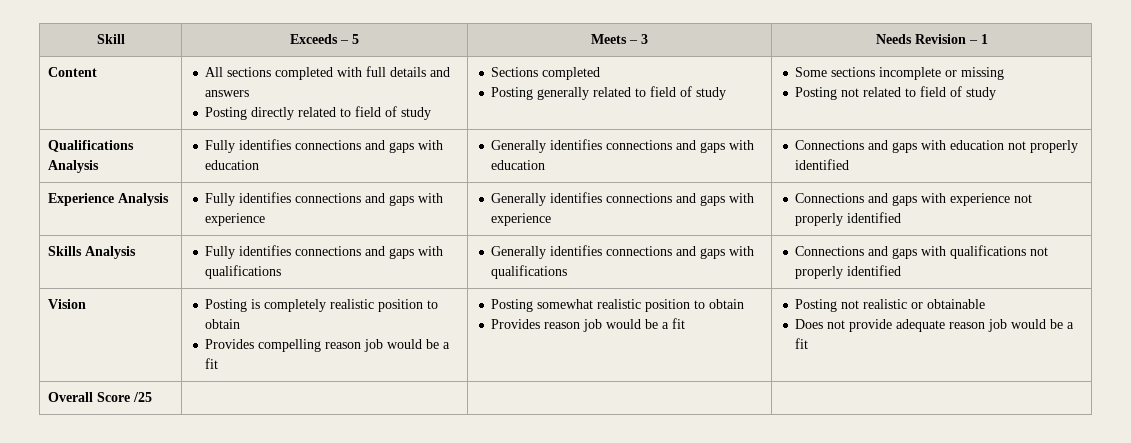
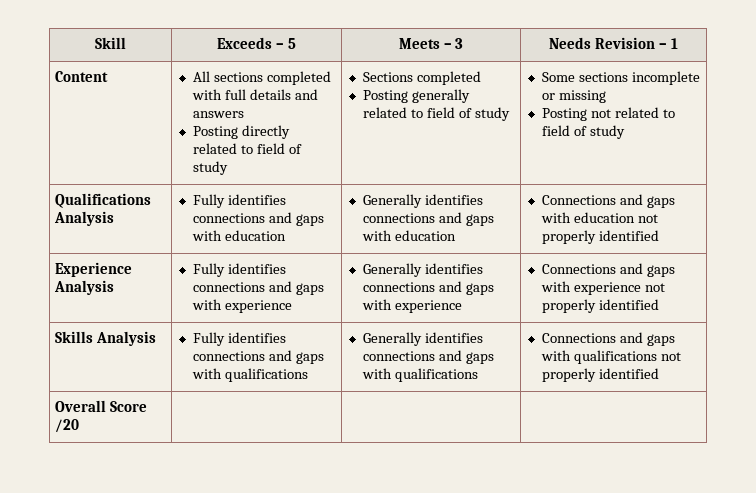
- Vision | Posting is completely realistic position to obtain
- Provides compelling reason job would be a fit | Posting somewhat realistic position to obtain
- Provides reason job would be a fit | Posting not realistic or obtainable
- Does not provide adequate reason job would be a fit
- Overall Score /25 | | |
+ Overall Score /20 | | |

